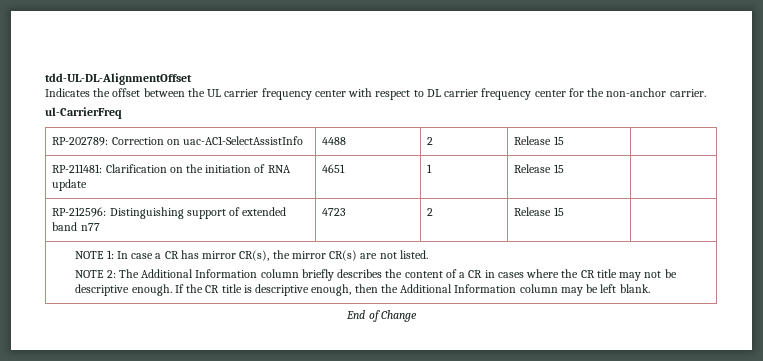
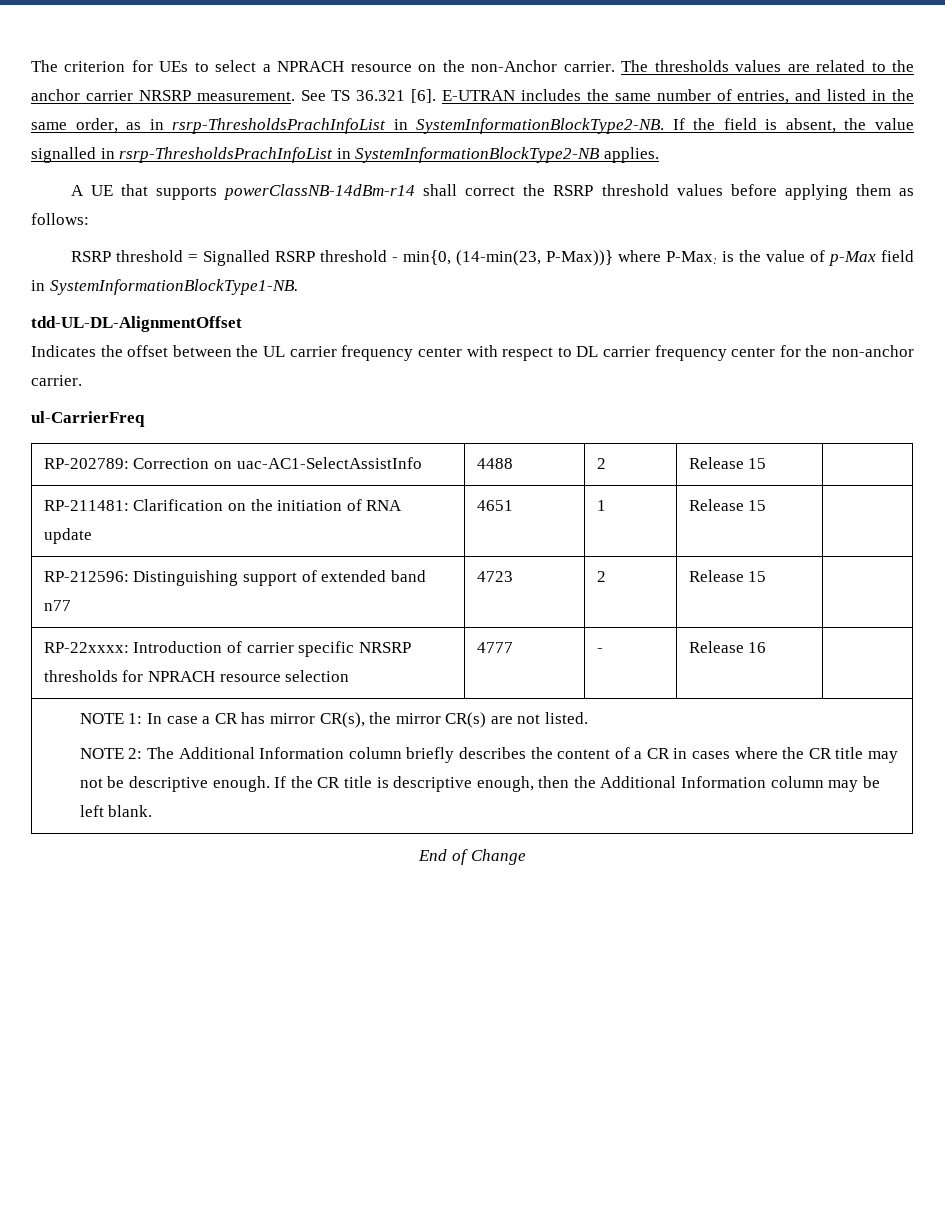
+ The criterion for UEs to select a NPRACH resource on the non-Anchor carrier. The thresholds values are related to the anchor carrier NRSRP measurement. See TS 36.321 [6]. E-UTRAN includes the same number of entries, and listed in the same order, as in rsrp-ThresholdsPrachInfoList in SystemInformationBlockType2-NB. If the field is absent, the value signalled in rsrp-ThresholdsPrachInfoList in SystemInformationBlockType2-NB applies.
+ A UE that supports powerClassNB-14dBm-r14 shall correct the RSRP threshold values before applying them as follows:
+ RSRP threshold = Signalled RSRP threshold - min{0, (14-min(23, P-Max))} where P-Max: is the value of p-Max field in SystemInformationBlockType1-NB.
+ RP-22xxxx: Introduction of carrier specific NRSRP thresholds for NPRACH resource selection | 4777 | - | Release 16 |

